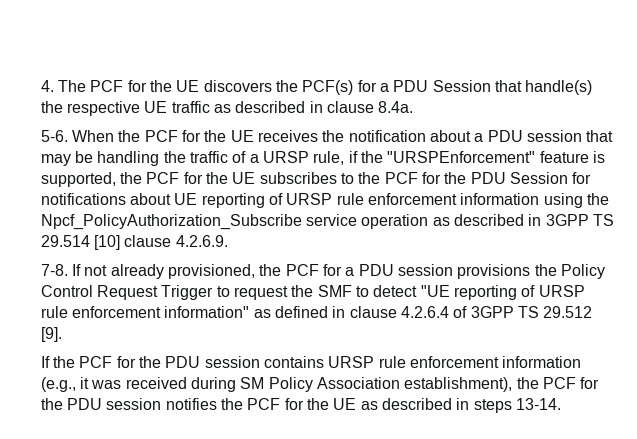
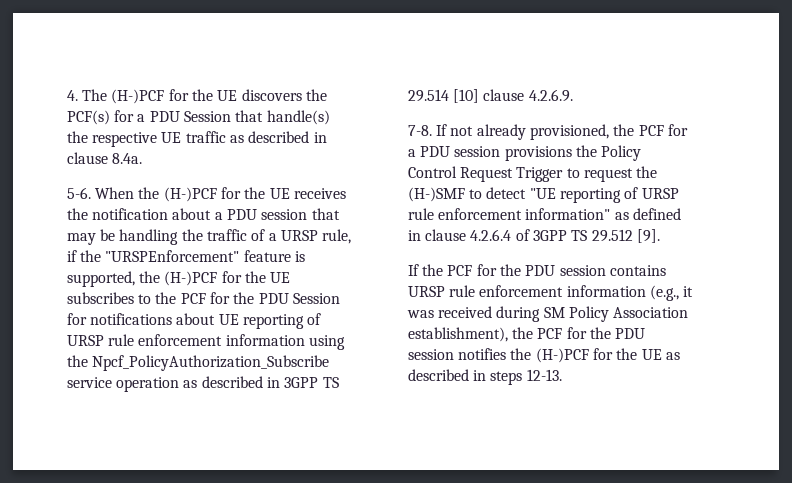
- 4. The PCF for the UE discovers the PCF(s) for a PDU Session that handle(s) the respective UE traffic as described in clause 8.4a.
+ 4. The (H-)PCF for the UE discovers the PCF(s) for a PDU Session that handle(s) the respective UE traffic as described in clause 8.4a.
- When the PCF for the UE receives the notification about a PDU session that may be handling the traffic of a URSP rule, if the "URSPEnforcement" feature is supported, the PCF for the UE subscribes to the PCF for the PDU Session for notifications about UE reporting of URSP rule enforcement information using the Npcf_PolicyAuthorization_Subscribe service operation as described in 3GPP TS 29.514 [10] clause 4.2.6.9.
+ When the (H-)PCF for the UE receives the notification about a PDU session that may be handling the traffic of a URSP rule, if the "URSPEnforcement" feature is supported, the (H-)PCF for the UE subscribes to the PCF for the PDU Session for notifications about UE reporting of URSP rule enforcement information using the Npcf_PolicyAuthorization_Subscribe service operation as described in 3GPP TS 29.514 [10] clause 4.2.6.9.
- If not already provisioned, the PCF for a PDU session provisions the Policy Control Request Trigger to request the SMF to detect "UE reporting of URSP rule enforcement information" as defined in clause 4.2.6.4 of 3GPP TS 29.512 [9].
+ If not already provisioned, the PCF for a PDU session provisions the Policy Control Request Trigger to request the (H-)SMF to detect "UE reporting of URSP rule enforcement information" as defined in clause 4.2.6.4 of 3GPP TS 29.512 [9].
- If the PCF for the PDU session contains URSP rule enforcement information (e.g., it was received during SM Policy Association establishment), the PCF for the PDU session notifies the PCF for the UE as described in steps 13-14.
+ If the PCF for the PDU session contains URSP rule enforcement information (e.g., it was received during SM Policy Association establishment), the PCF for the PDU session notifies the (H-)PCF for the UE as described in steps 12-13.

